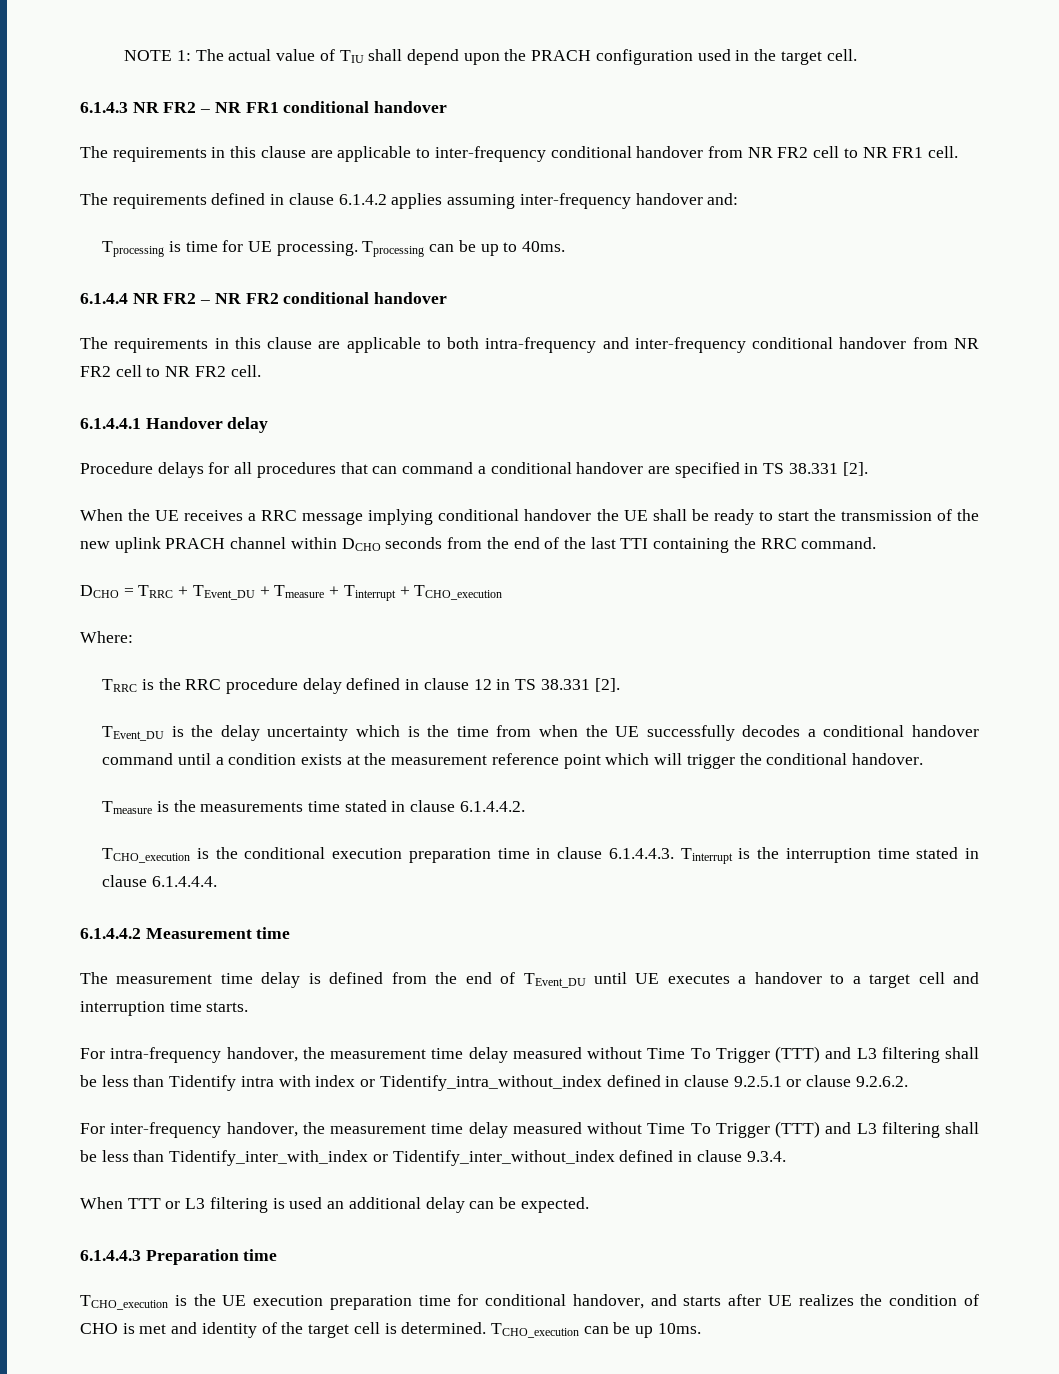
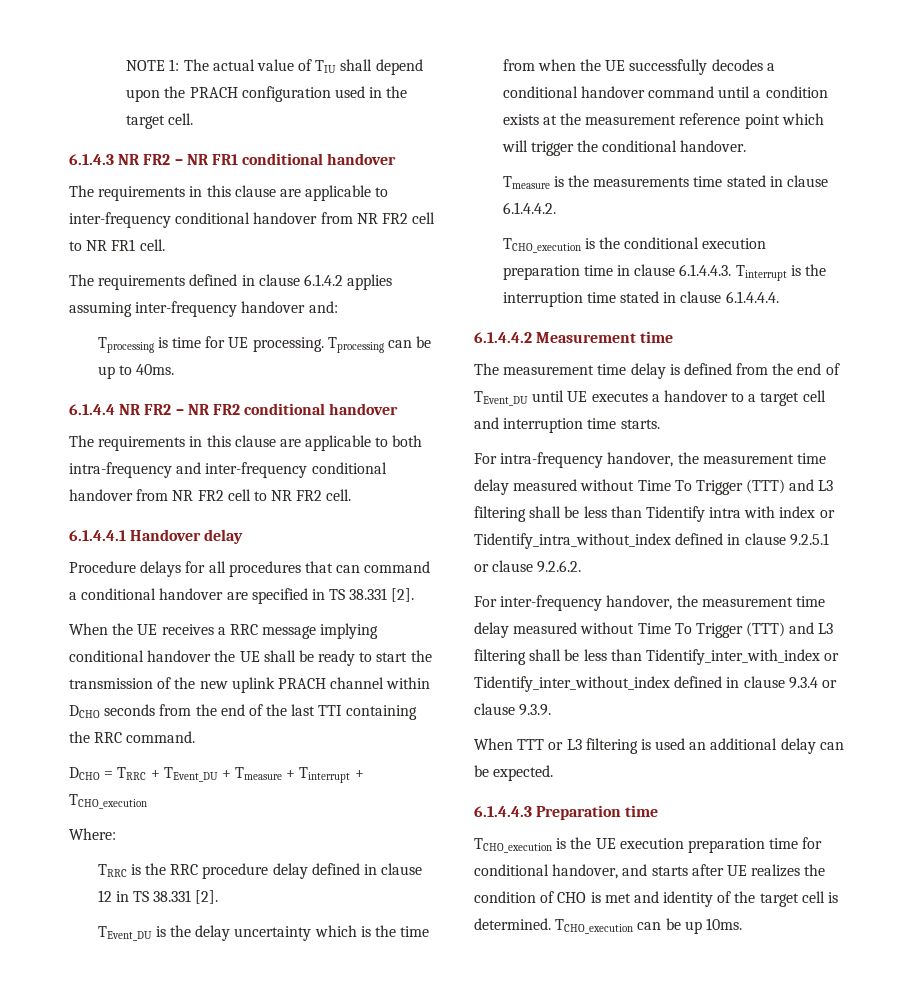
- For inter-frequency handover, the measurement time delay measured without Time To Trigger (TTT) and L3 filtering shall be less than Tidentify_inter_with_index or Tidentify_inter_without_index defined in clause 9.3.4.
+ For inter-frequency handover, the measurement time delay measured without Time To Trigger (TTT) and L3 filtering shall be less than Tidentify_inter_with_index or Tidentify_inter_without_index defined in clause 9.3.4 or clause 9.3.9.

